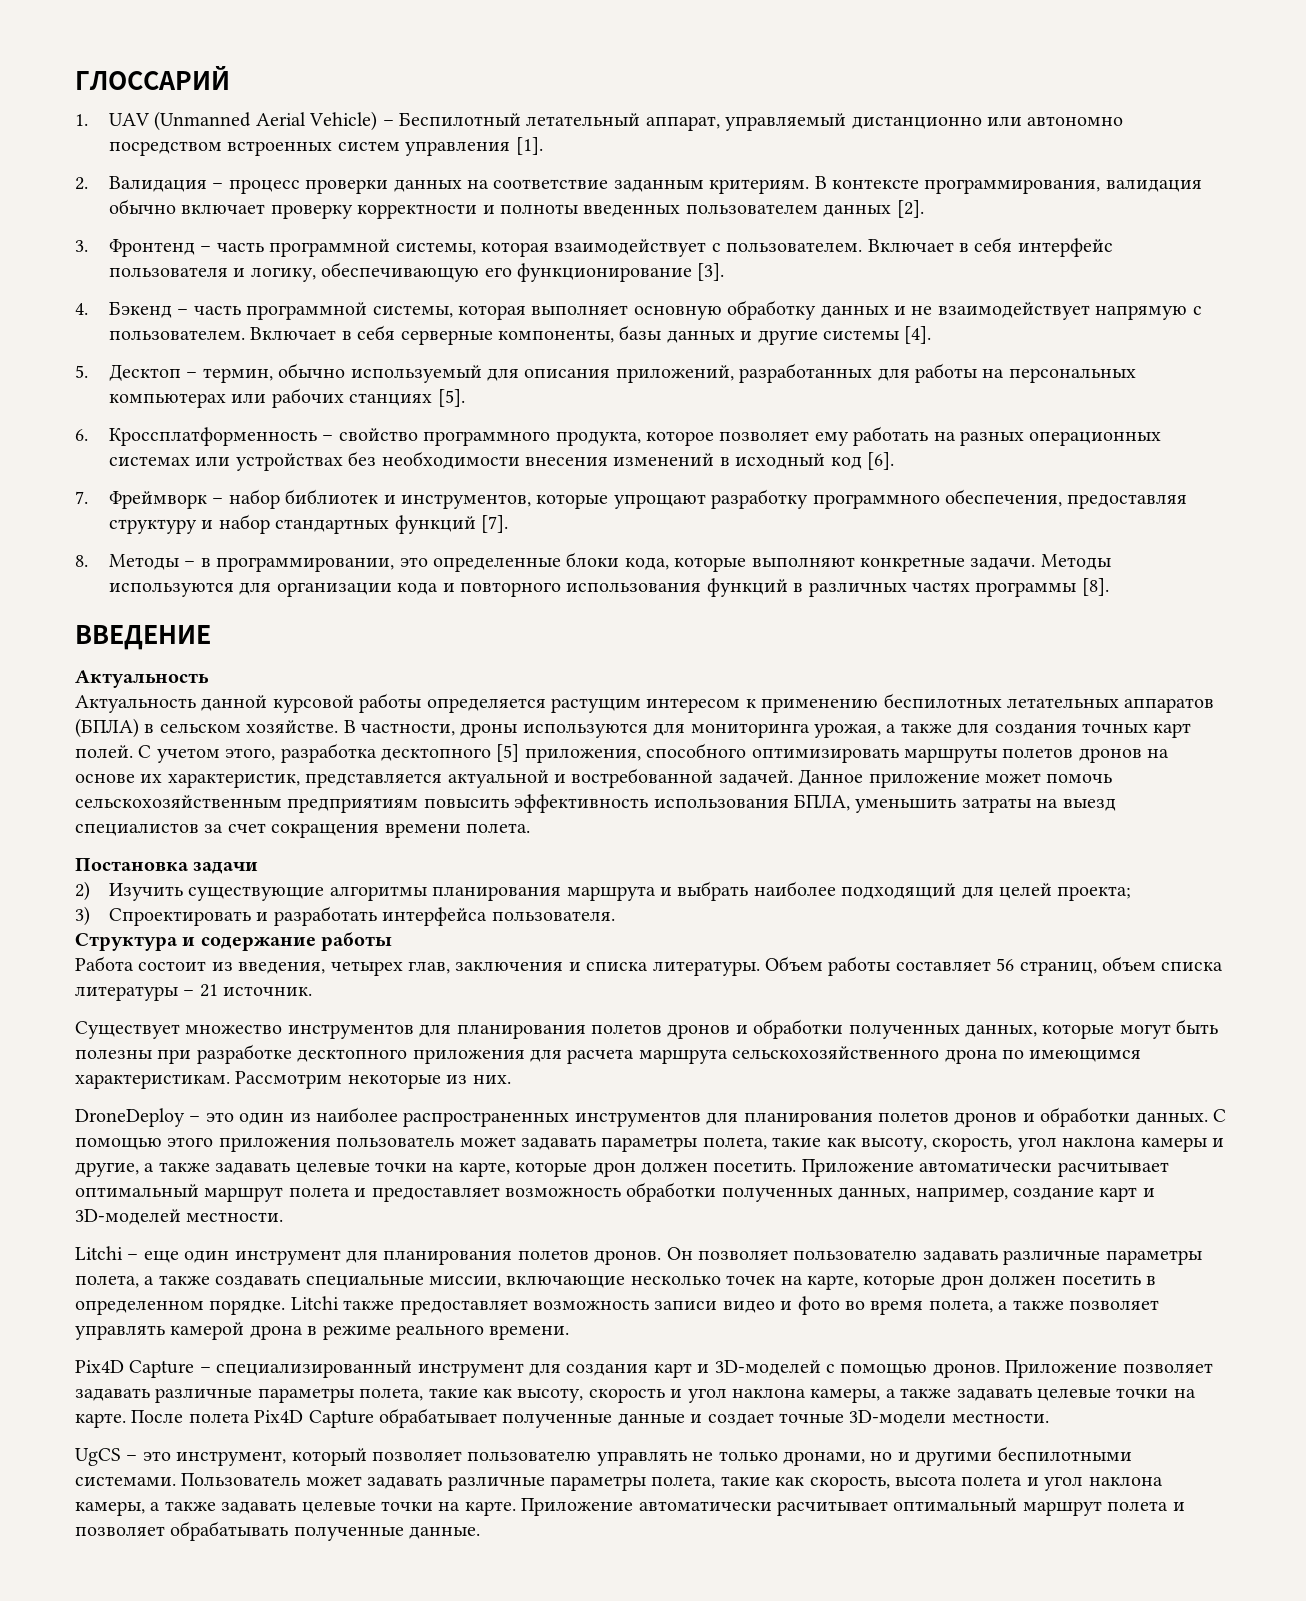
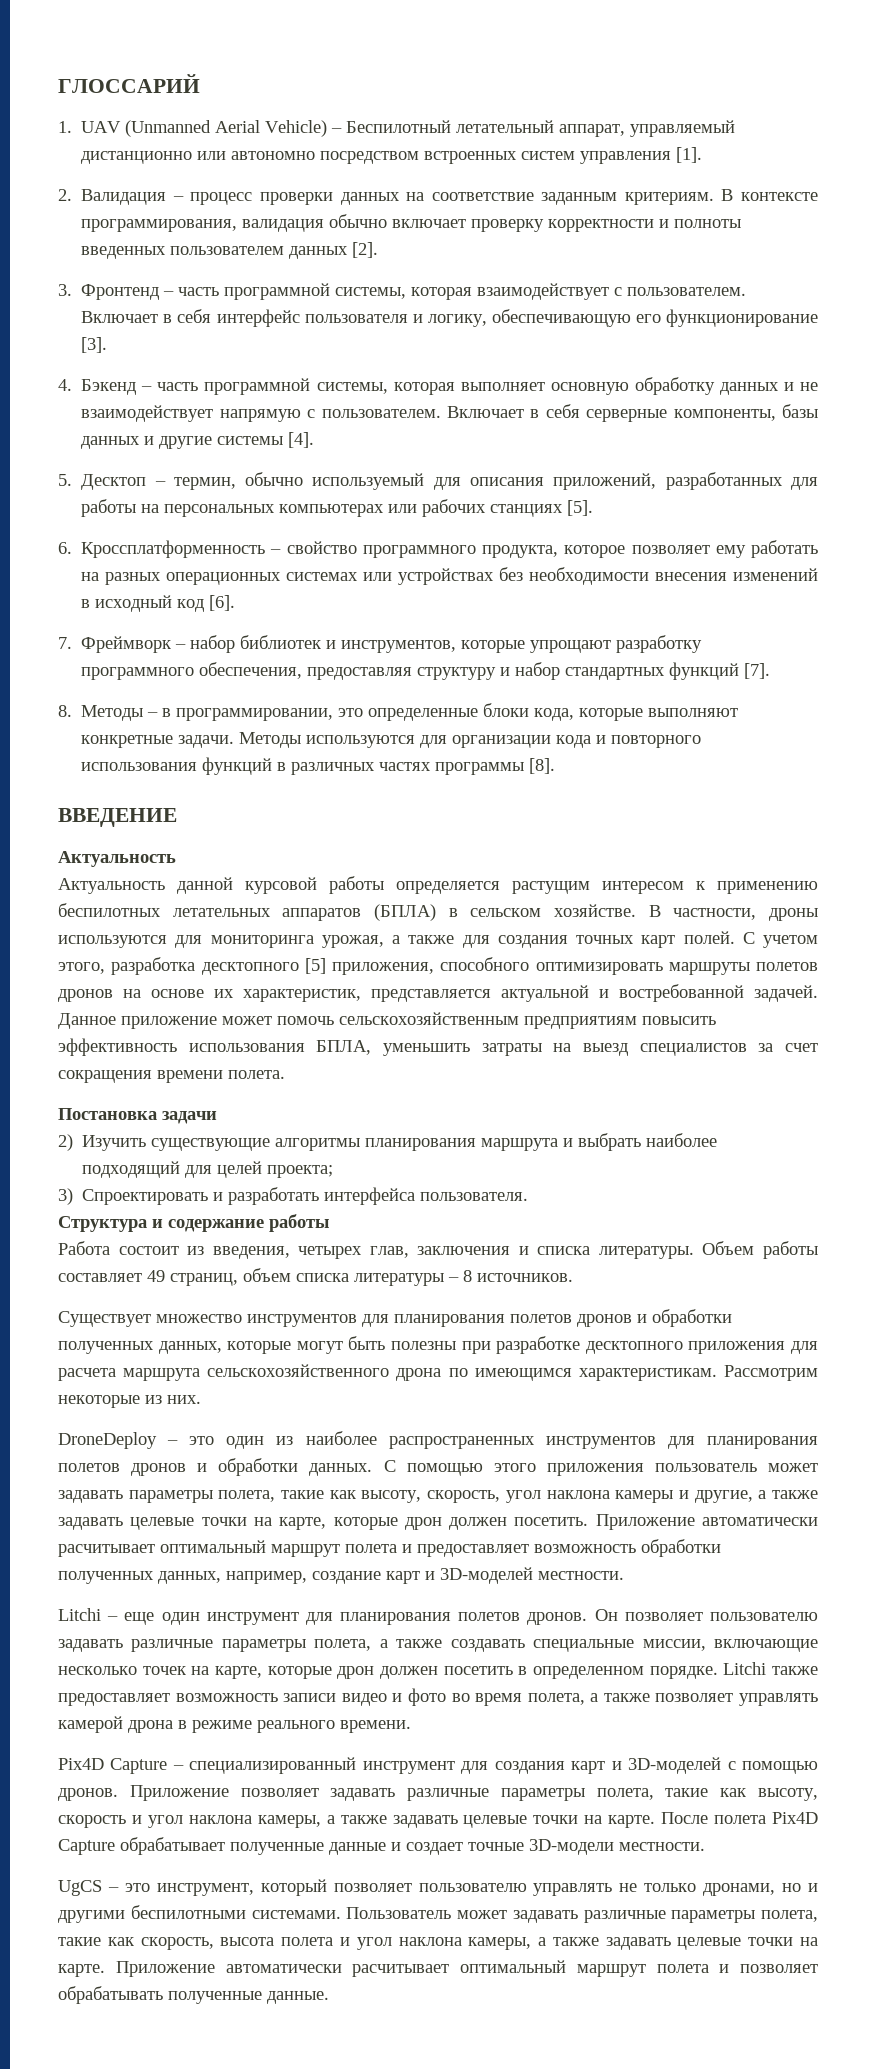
- Объем работы составляет 56 страниц, объем списка литературы – 21 источник.
+ Объем работы составляет 49 страниц, объем списка литературы – 8 источников.

